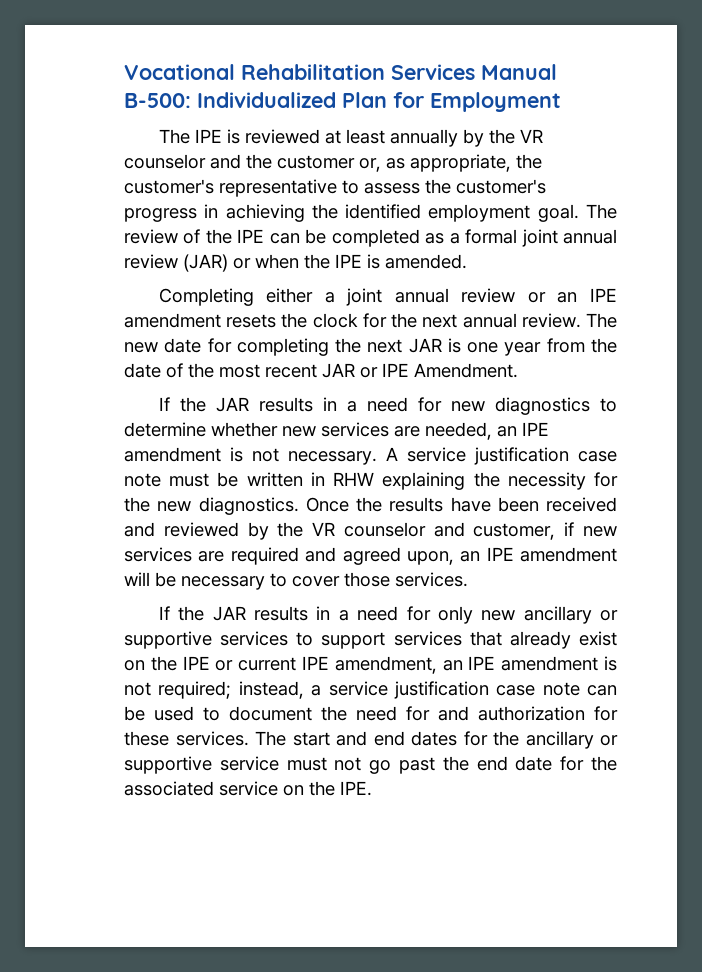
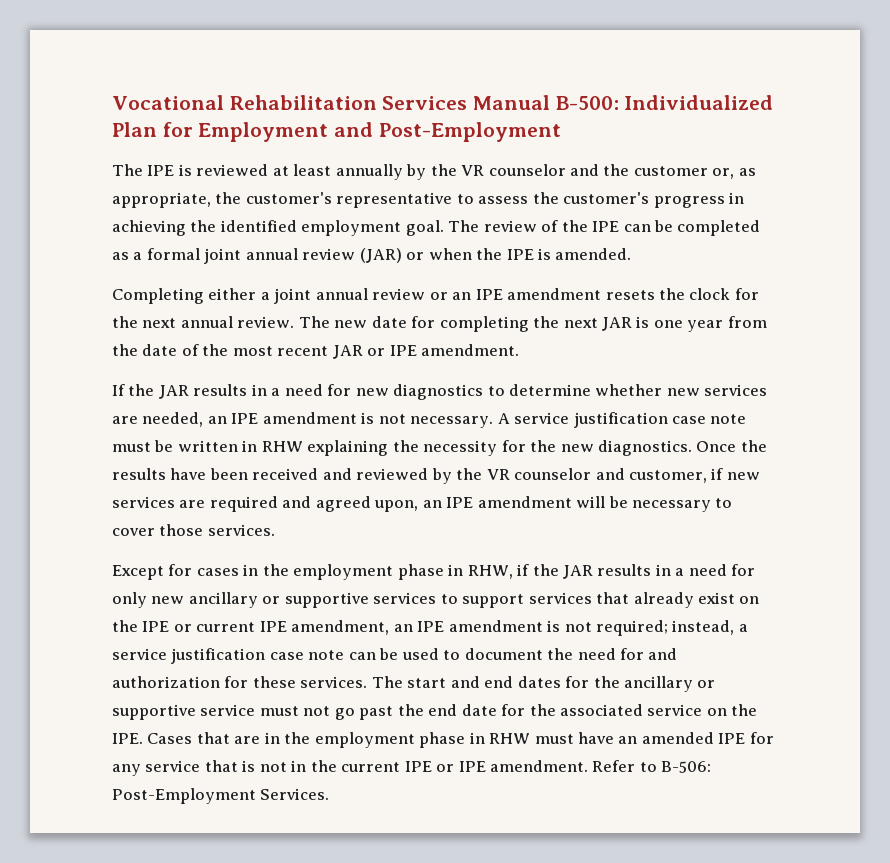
- Vocational Rehabilitation Services Manual B-500: Individualized Plan for Employment
+ Vocational Rehabilitation Services Manual B-500: Individualized Plan for Employment and Post-Employment
- The new date for completing the next JAR is one year from the date of the most recent JAR or IPE Amendment.
+ The new date for completing the next JAR is one year from the date of the most recent JAR or IPE amendment.
- If the JAR results in a need for only new ancillary or supportive services to support services that already exist on the IPE or current IPE amendment, an IPE amendment is not required; instead, a service justification case note can be used to document the need for and authorization for these services.
+ Except for cases in the employment phase in RHW, if the JAR results in a need for only new ancillary or supportive services to support services that already exist on the IPE or current IPE amendment, an IPE amendment is not required; instead, a service justification case note can be used to document the need for and authorization for these services.
- The start and end dates for the ancillary or supportive service must not go past the end date for the associated service on the IPE.
+ The start and end dates for the ancillary or supportive service must not go past the end date for the associated service on the IPE. Cases that are in the employment phase in RHW must have an amended IPE for any service that is not in the current IPE or IPE amendment. Refer to B-506: Post-Employment Services.

